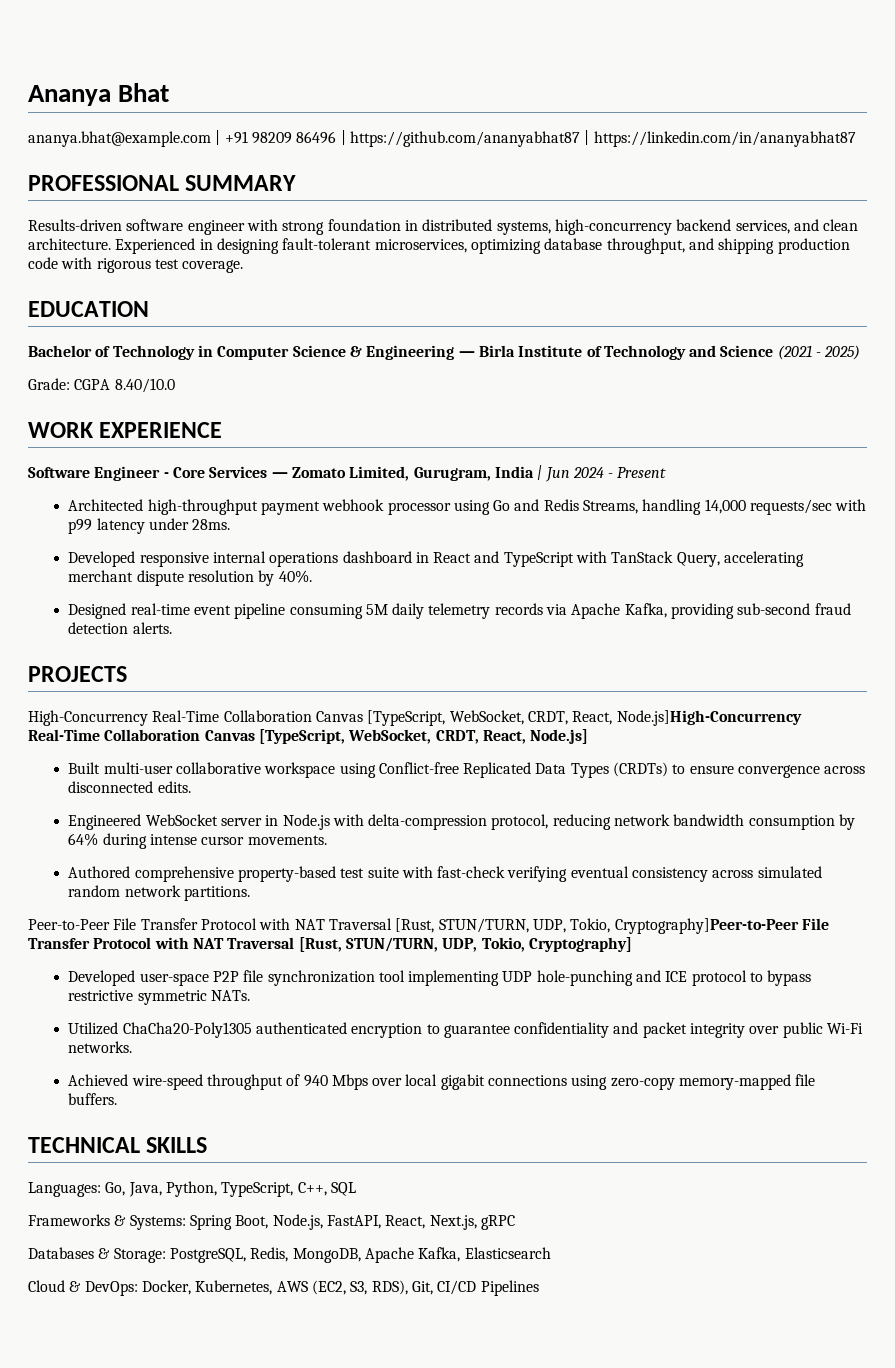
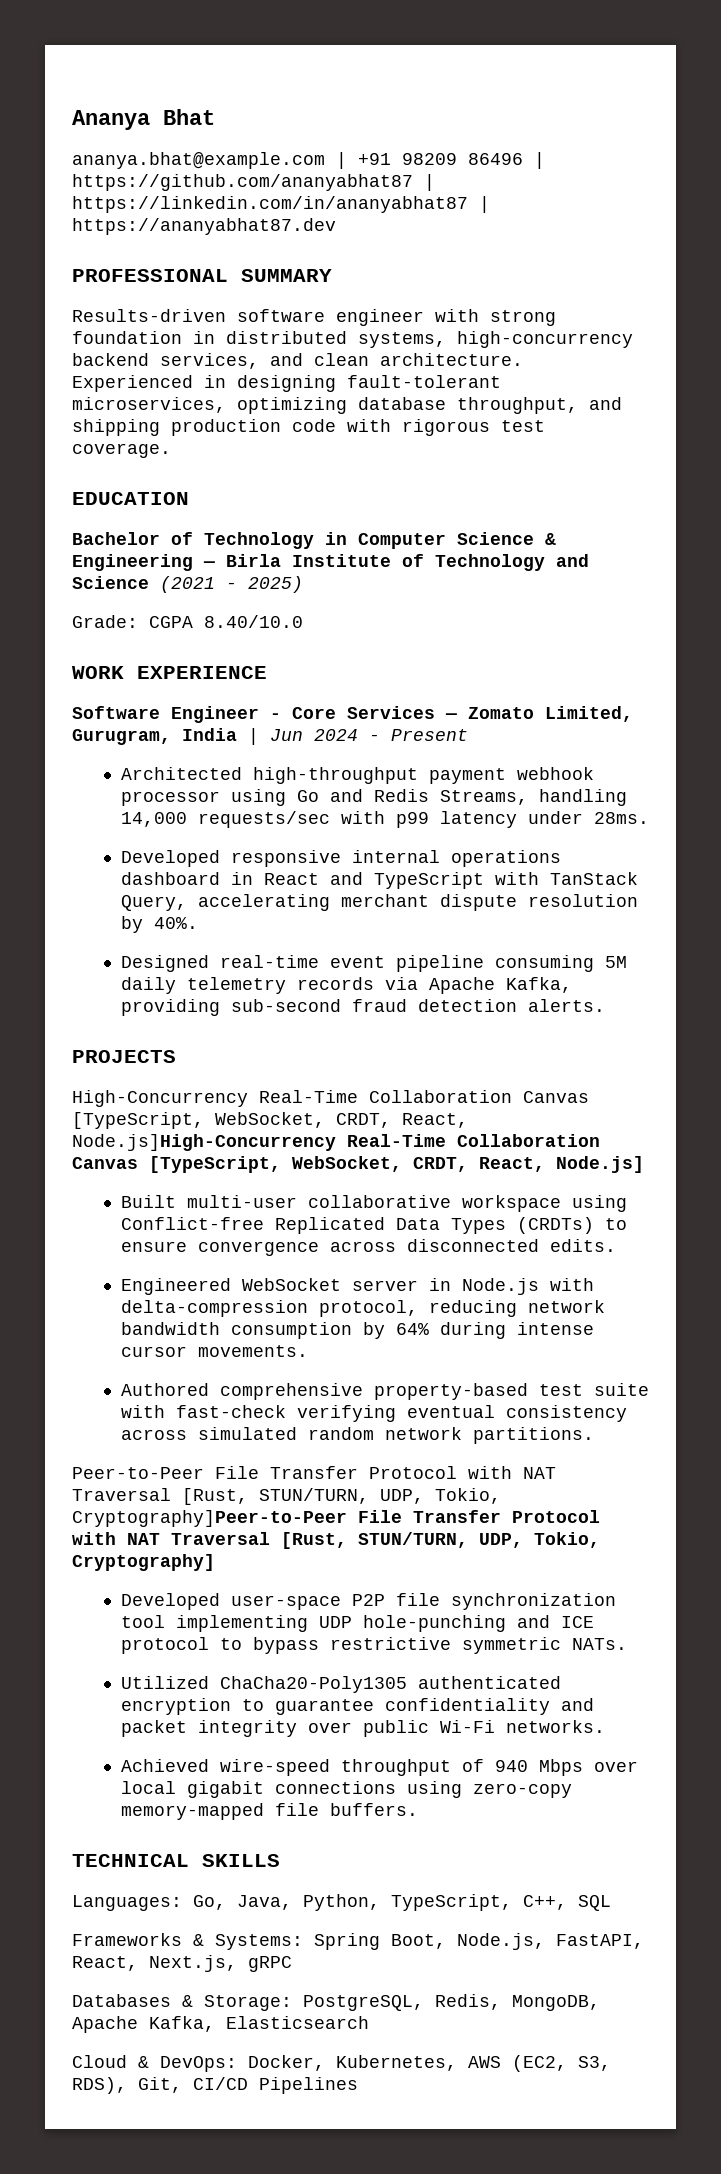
- ananya.bhat@example.com | +91 98209 86496 | https://github.com/ananyabhat87 | https://linkedin.com/in/ananyabhat87
+ ananya.bhat@example.com | +91 98209 86496 | https://github.com/ananyabhat87 | https://linkedin.com/in/ananyabhat87 | https://ananyabhat87.dev

